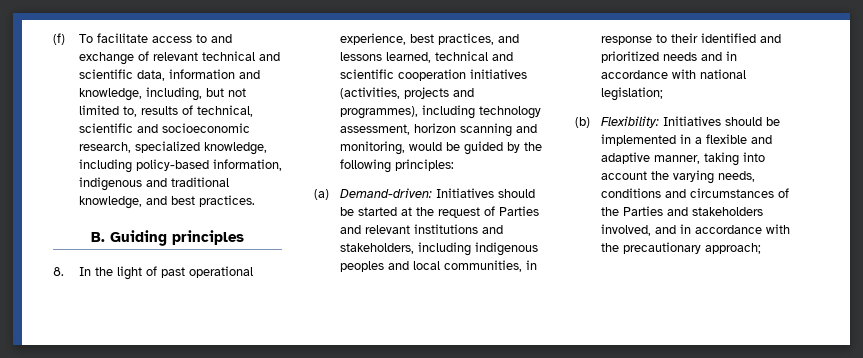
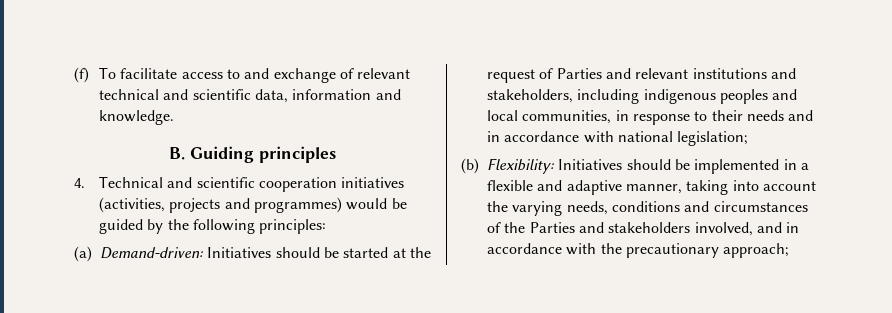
- (f) To facilitate access to and exchange of relevant technical and scientific data, information and knowledge, including, but not limited to, results of technical, scientific and socioeconomic research, specialized knowledge, including policy-based information, indigenous and traditional knowledge, and best practices.
+ (f) To facilitate access to and exchange of relevant technical and scientific data, information and knowledge.
  B. Guiding principles
- 8. In the light of past operational experience, best practices, and lessons learned, technical and scientific cooperation initiatives (activities, projects and programmes), including technology assessment, horizon scanning and monitoring, would be guided by the following principles:
+ 4. Technical and scientific cooperation initiatives (activities, projects and programmes) would be guided by the following principles:
- (a) Demand-driven: Initiatives should be started at the request of Parties and relevant institutions and stakeholders, including indigenous peoples and local communities, in response to their identified and prioritized needs and in accordance with national legislation;
+ (a) Demand-driven: Initiatives should be started at the request of Parties and relevant institutions and stakeholders, including indigenous peoples and local communities, in response to their needs and in accordance with national legislation;

